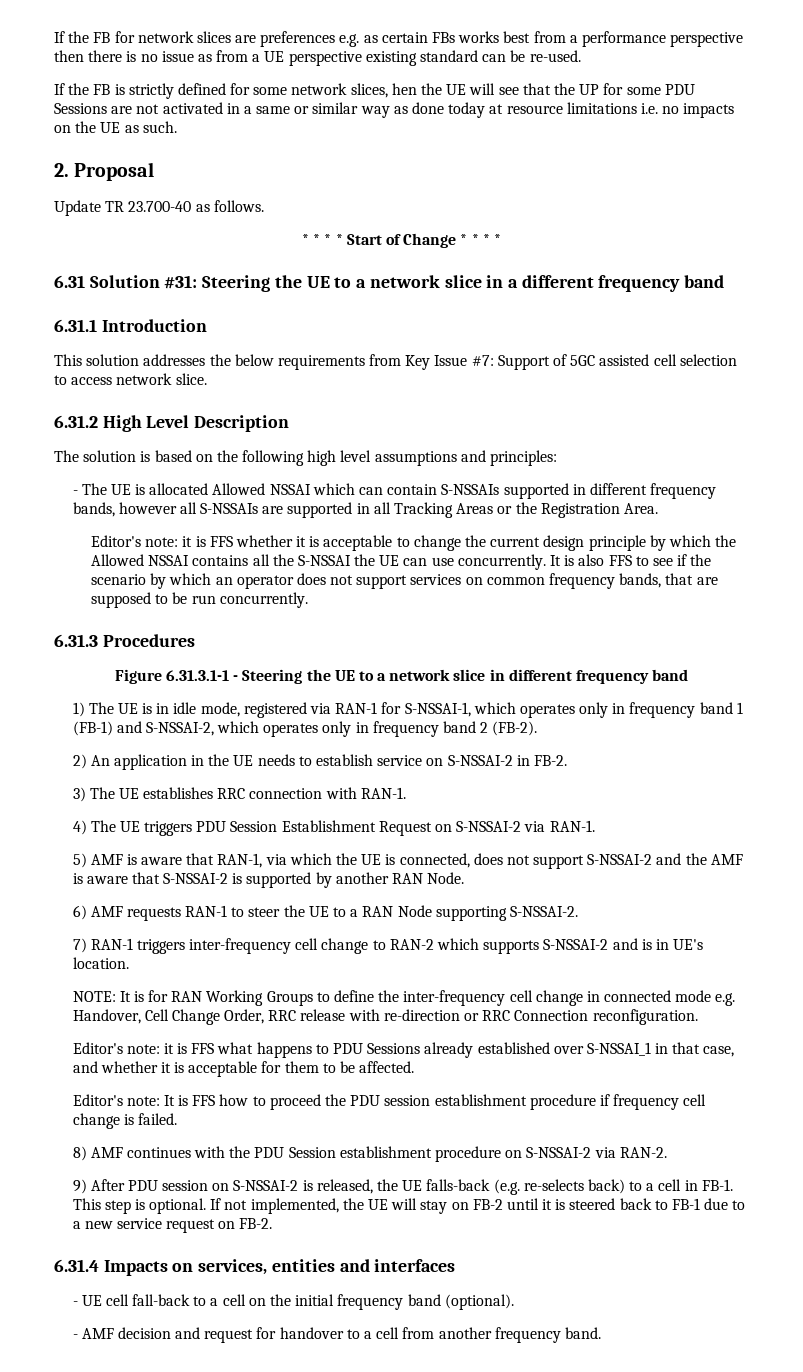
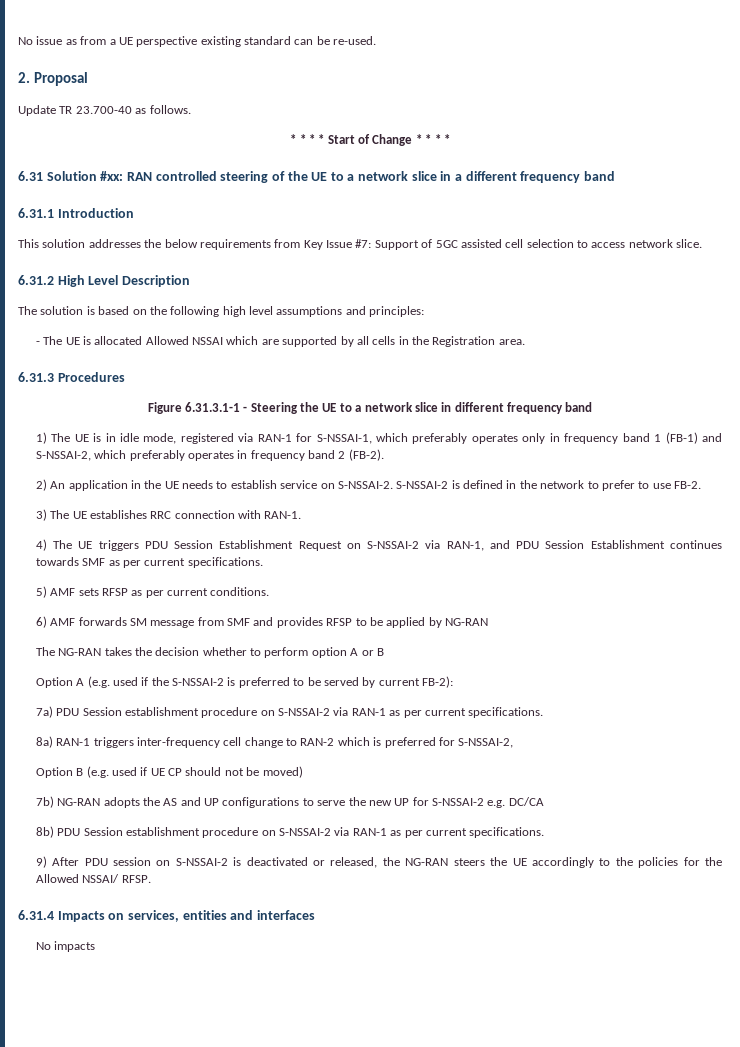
- If the FB for network slices are preferences e.g. as certain FBs works best from a performance perspective then there is no issue as from a UE perspective existing standard can be re-used.
+ No issue as from a UE perspective existing standard can be re-used.
- If the FB is strictly defined for some network slices, hen the UE will see that the UP for some PDU Sessions are not activated in a same or similar way as done today at resource limitations i.e. no impacts on the UE as such.
- 6.31 Solution #31: Steering the UE to a network slice in a different frequency band
+ 6.31 Solution #xx: RAN controlled steering of the UE to a network slice in a different frequency band
- - The UE is allocated Allowed NSSAI which can contain S-NSSAIs supported in different frequency bands, however all S-NSSAIs are supported in all Tracking Areas or the Registration Area.
- Editor's note: it is FFS whether it is acceptable to change the current design principle by which the Allowed NSSAI contains all the S-NSSAI the UE can use concurrently. It is also FFS to see if the scenario by which an operator does not support services on common frequency bands, that are supposed to be run concurrently.
+ - The UE is allocated Allowed NSSAI which are supported by all cells in the Registration area.
- 1) The UE is in idle mode, registered via RAN-1 for S-NSSAI-1, which operates only in frequency band 1 (FB-1) and S-NSSAI-2, which operates only in frequency band 2 (FB-2).
+ 1) The UE is in idle mode, registered via RAN-1 for S-NSSAI-1, which preferably operates only in frequency band 1 (FB-1) and S-NSSAI-2, which preferably operates in frequency band 2 (FB-2).
- 2) An application in the UE needs to establish service on S-NSSAI-2 in FB-2.
+ 2) An application in the UE needs to establish service on S-NSSAI-2. S-NSSAI-2 is defined in the network to prefer to use FB-2.
- 4) The UE triggers PDU Session Establishment Request on S-NSSAI-2 via RAN-1.
- 5) AMF is aware that RAN-1, via which the UE is connected, does not support S-NSSAI-2 and the AMF is aware that S-NSSAI-2 is supported by another RAN Node.
- 6) AMF requests RAN-1 to steer the UE to a RAN Node supporting S-NSSAI-2.
- 7) RAN-1 triggers inter-frequency cell change to RAN-2 which supports S-NSSAI-2 and is in UE's location.
- NOTE: It is for RAN Working Groups to define the inter-frequency cell change in connected mode e.g. Handover, Cell Change Order, RRC release with re-direction or RRC Connection reconfiguration.
- Editor's note: it is FFS what happens to PDU Sessions already established over S-NSSAI_1 in that case, and whether it is acceptable for them to be affected.
- Editor's note: It is FFS how to proceed the PDU session establishment procedure if frequency cell change is failed.
- 8) AMF continues with the PDU Session establishment procedure on S-NSSAI-2 via RAN-2.
+ 4) The UE triggers PDU Session Establishment Request on S-NSSAI-2 via RAN-1, and PDU Session Establishment continues towards SMF as per current specifications.
+ 5) AMF sets RFSP as per current conditions.
+ 6) AMF forwards SM message from SMF and provides RFSP to be applied by NG-RAN
+ The NG-RAN takes the decision whether to perform option A or B
+ Option A (e.g. used if the S-NSSAI-2 is preferred to be served by current FB-2):
+ 7a) PDU Session establishment procedure on S-NSSAI-2 via RAN-1 as per current specifications.
+ 8a) RAN-1 triggers inter-frequency cell change to RAN-2 which is preferred for S-NSSAI-2,
+ Option B (e.g. used if UE CP should not be moved)
+ 7b) NG-RAN adopts the AS and UP configurations to serve the new UP for S-NSSAI-2 e.g. DC/CA
+ 8b) PDU Session establishment procedure on S-NSSAI-2 via RAN-1 as per current specifications.
- 9) After PDU session on S-NSSAI-2 is released, the UE falls-back (e.g. re-selects back) to a cell in FB-1. This step is optional. If not implemented, the UE will stay on FB-2 until it is steered back to FB-1 due to a new service request on FB-2.
+ 9) After PDU session on S-NSSAI-2 is deactivated or released, the NG-RAN steers the UE accordingly to the policies for the Allowed NSSAI/ RFSP.
- - UE cell fall-back to a cell on the initial frequency band (optional).
- - AMF decision and request for handover to a cell from another frequency band.
+ No impacts

